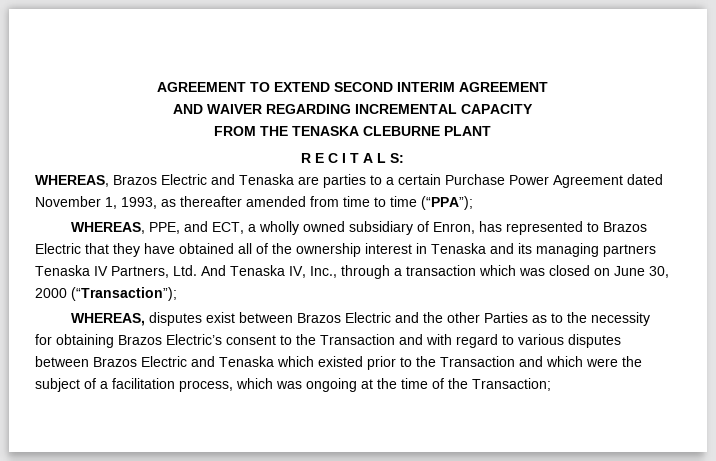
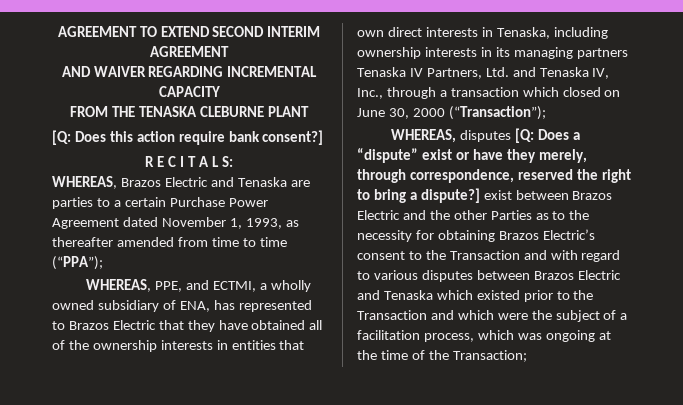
+ [Q: Does this action require bank consent?]
- WHEREAS, PPE, and ECT, a wholly owned subsidiary of Enron, has represented to Brazos Electric that they have obtained all of the ownership interest in Tenaska and its managing partners Tenaska IV Partners, Ltd. And Tenaska IV, Inc., through a transaction which was closed on June 30, 2000 (“Transaction”);
+ WHEREAS, PPE, and ECTMI, a wholly owned subsidiary of ENA, has represented to Brazos Electric that they have obtained all of the ownership interests in entities that own direct interests in Tenaska, including ownership interests in its managing partners Tenaska IV Partners, Ltd. and Tenaska IV, Inc., through a transaction which closed on June 30, 2000 (“Transaction”);
- WHEREAS, disputes exist between Brazos Electric and the other Parties as to the necessity for obtaining Brazos Electric’s consent to the Transaction and with regard to various disputes between Brazos Electric and Tenaska which existed prior to the Transaction and which were the subject of a facilitation process, which was ongoing at the time of the Transaction;
+ WHEREAS, disputes [Q: Does a “dispute” exist or have they merely, through correspondence, reserved the right to bring a dispute?] exist between Brazos Electric and the other Parties as to the necessity for obtaining Brazos Electric’s consent to the Transaction and with regard to various disputes between Brazos Electric and Tenaska which existed prior to the Transaction and which were the subject of a facilitation process, which was ongoing at the time of the Transaction;

